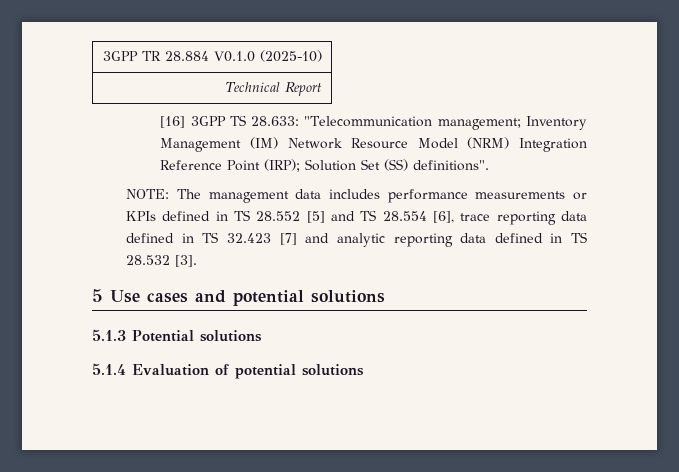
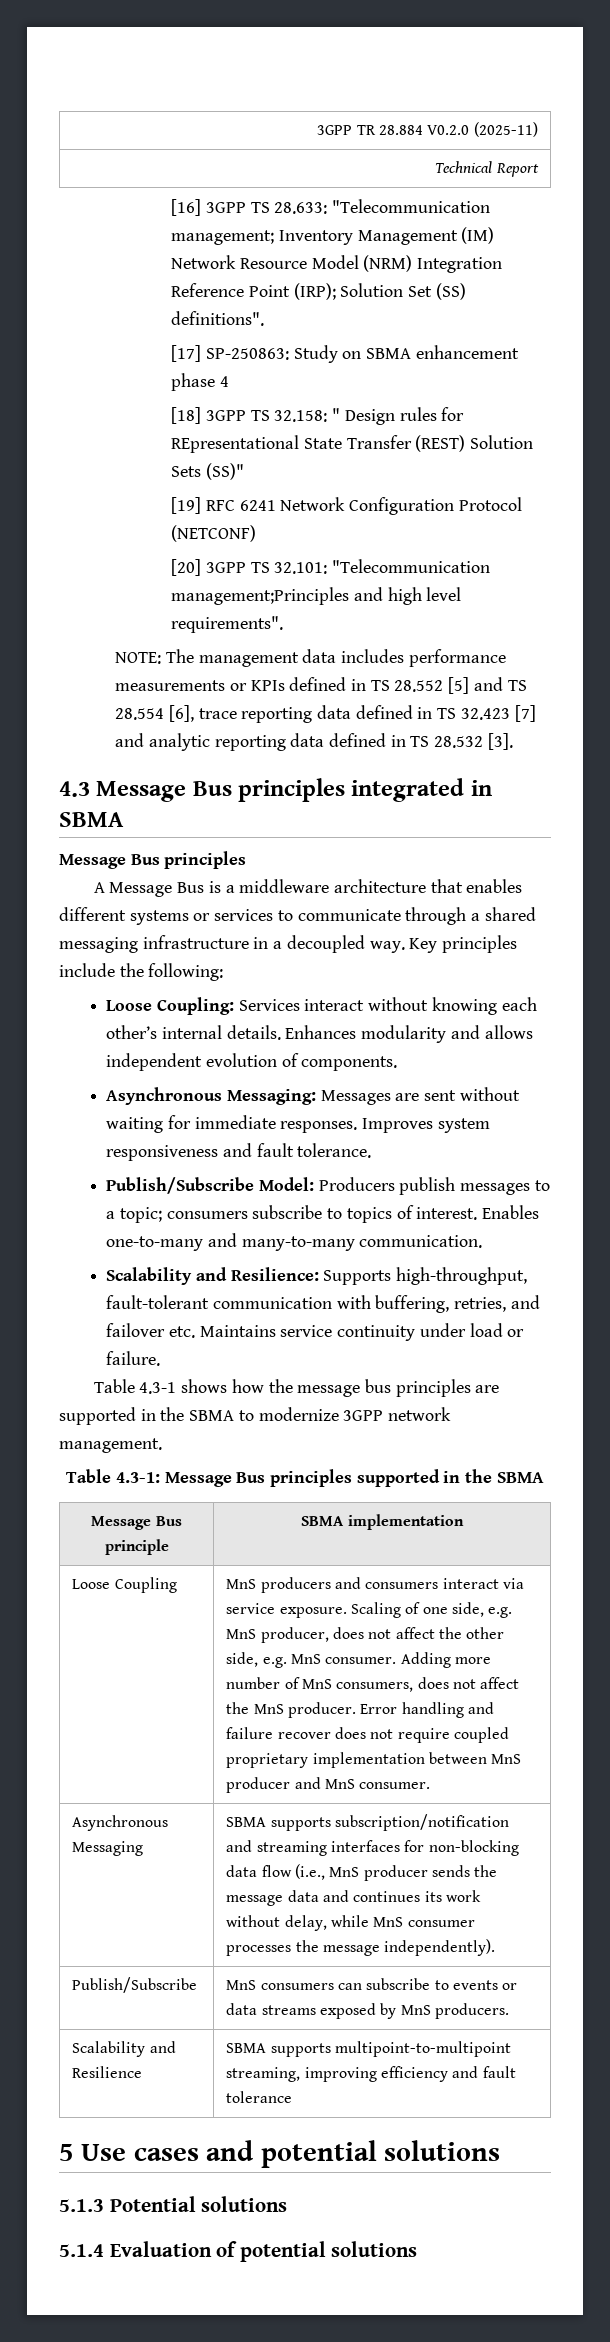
- 3GPP TR 28.884 V0.1.0 (2025-10)
+ 3GPP TR 28.884 V0.2.0 (2025-11)
+ [17] SP-250863: Study on SBMA enhancement phase 4
+ [18] 3GPP TS 32.158: " Design rules for REpresentational State Transfer (REST) Solution Sets (SS)"
+ [19] RFC 6241 Network Configuration Protocol (NETCONF)
+ [20] 3GPP TS 32.101: "Telecommunication management;Principles and high level requirements".
+ 4.3 Message Bus principles integrated in SBMA
+ Message Bus principles
+ A Message Bus is a middleware architecture that enables different systems or services to communicate through a shared messaging infrastructure in a decoupled way. Key principles include the following:
+ Loose Coupling: Services interact without knowing each other’s internal details. Enhances modularity and allows independent evolution of components.
+ Asynchronous Messaging: Messages are sent without waiting for immediate responses. Improves system responsiveness and fault tolerance.
+ Publish/Subscribe Model: Producers publish messages to a topic; consumers subscribe to topics of interest. Enables one-to-many and many-to-many communication.
+ Scalability and Resilience: Supports high-throughput, fault-tolerant communication with buffering, retries, and failover etc. Maintains service continuity under load or failure.
+ Table 4.3-1 shows how the message bus principles are supported in the SBMA to modernize 3GPP network management.
+ Table 4.3-1: Message Bus principles supported in the SBMA
+ Message Bus principle | SBMA implementation
+ Loose Coupling | MnS producers and consumers interact via service exposure. Scaling of one side, e.g. MnS producer, does not affect the other side, e.g. MnS consumer. Adding more number of MnS consumers, does not affect the MnS producer. Error handling and failure recover does not require coupled proprietary implementation between MnS producer and MnS consumer.
+ Asynchronous Messaging | SBMA supports subscription/notification and streaming interfaces for non-blocking data flow (i.e., MnS producer sends the message data and continues its work without delay, while MnS consumer processes the message independently).
+ Publish/Subscribe | MnS consumers can subscribe to events or data streams exposed by MnS producers.
+ Scalability and Resilience | SBMA supports multipoint-to-multipoint streaming, improving efficiency and fault tolerance

